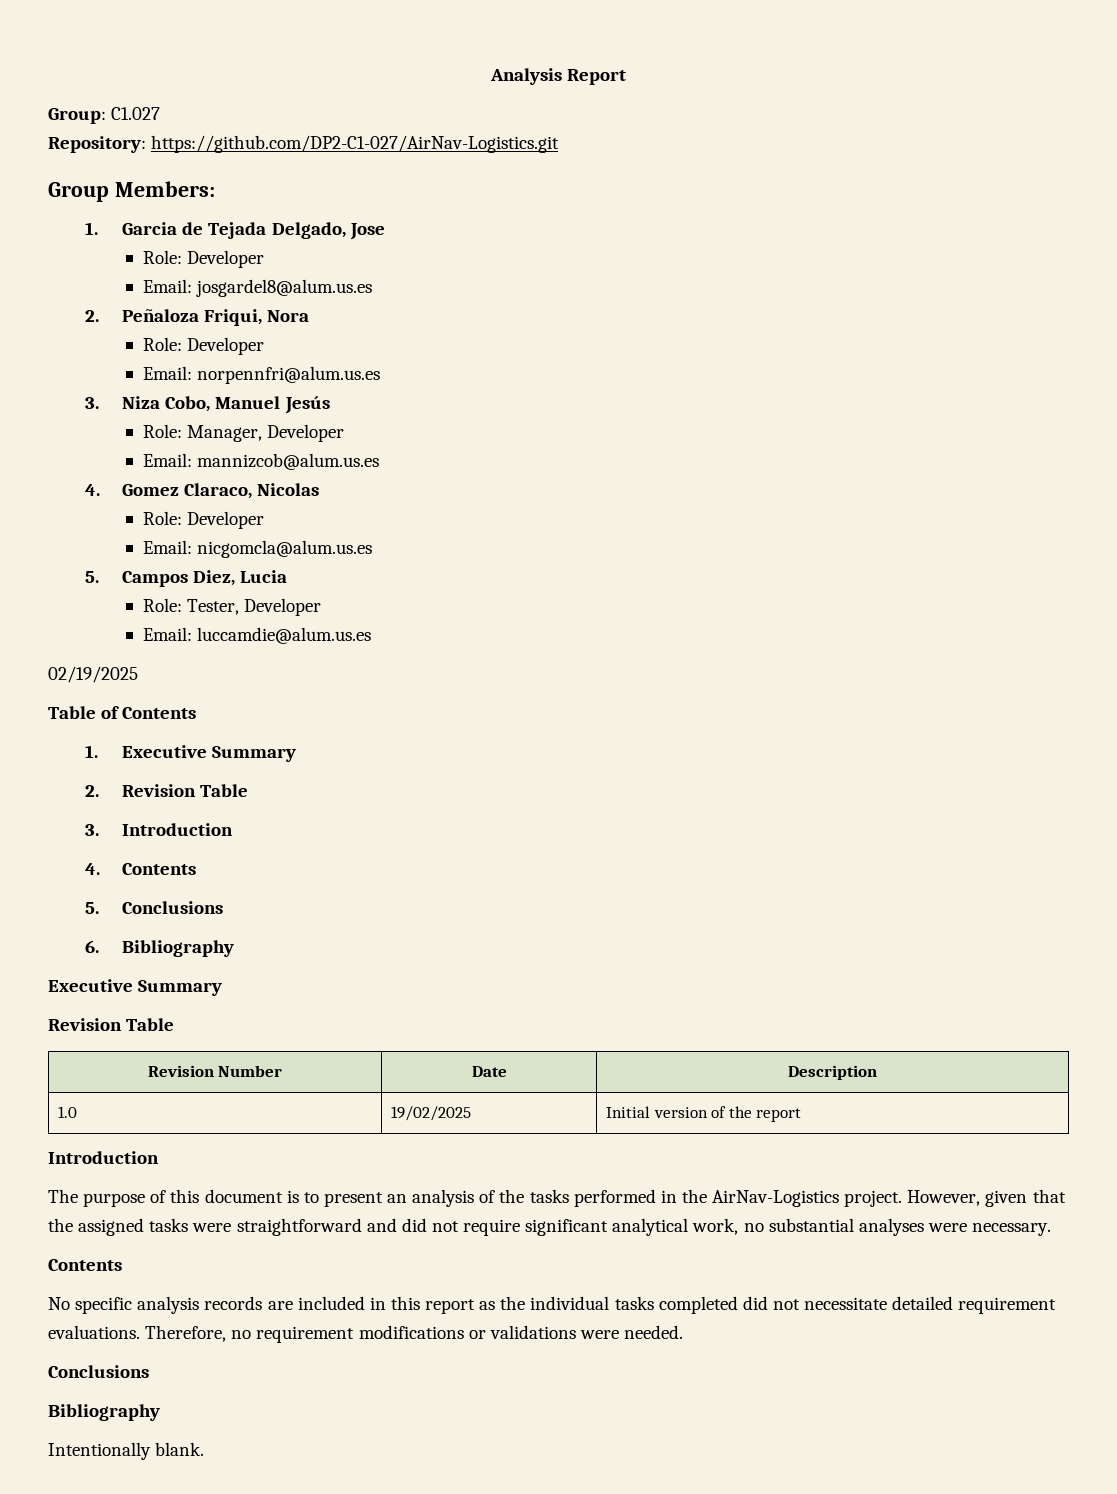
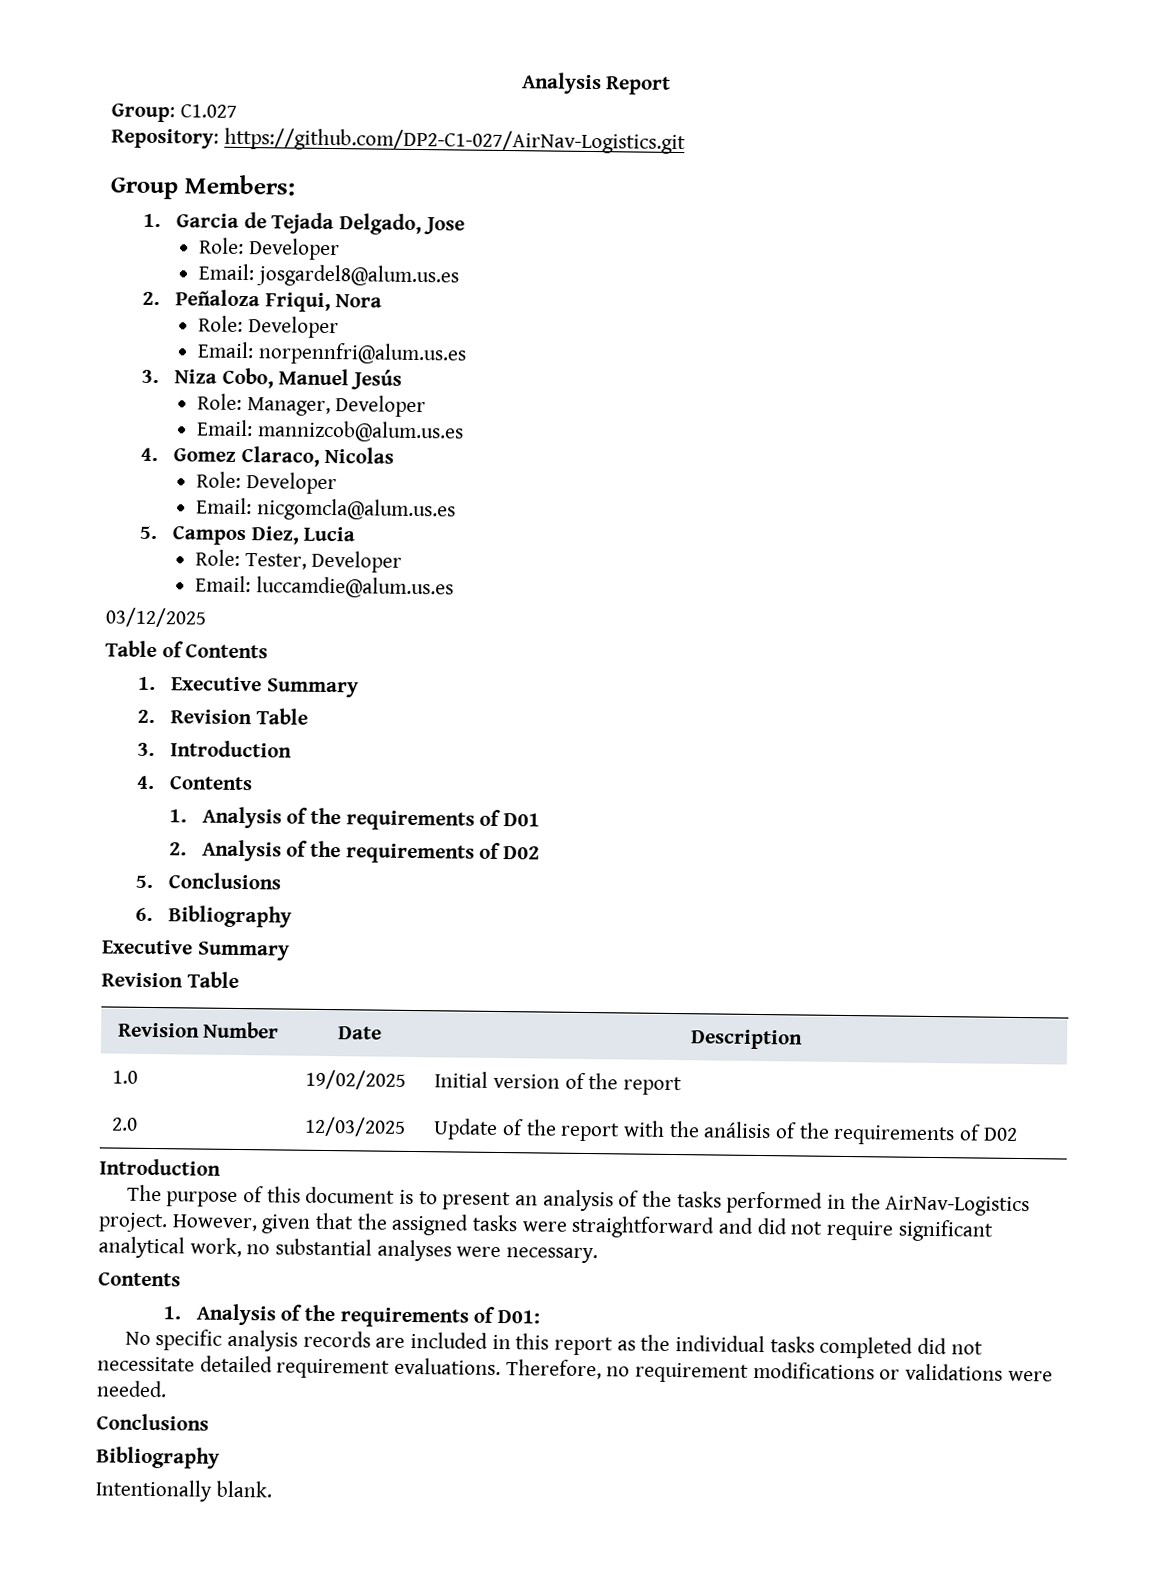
- 02/19/2025
+ 03/12/2025
+ 1. Analysis of the requirements of D01
+ 2. Analysis of the requirements of D02
+ 2.0 | 12/03/2025 | Update of the report with the análisis of the requirements of D02
+ 1. Analysis of the requirements of D01:

